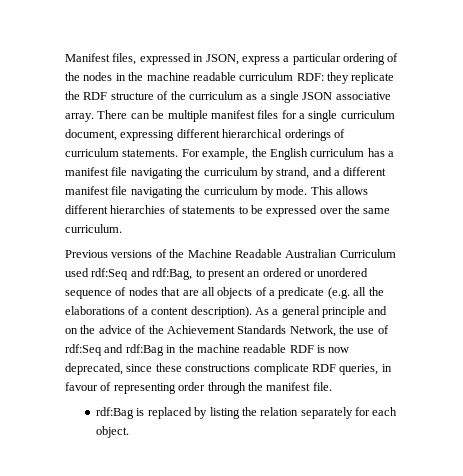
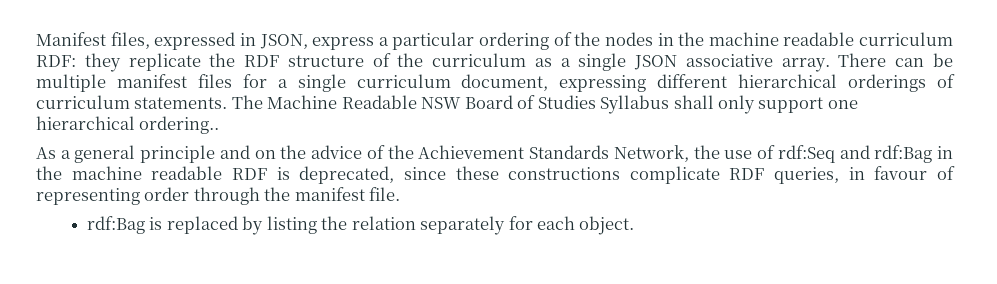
- For example, the English curriculum has a manifest file navigating the curriculum by strand, and a different manifest file navigating the curriculum by mode. This allows different hierarchies of statements to be expressed over the same curriculum.
- Previous versions of the Machine Readable Australian Curriculum used rdf:Seq and rdf:Bag, to present an ordered or unordered sequence of nodes that are all objects of a predicate (e.g. all the elaborations of a content description). As a general principle and on the advice of the Achievement Standards Network, the use of rdf:Seq and rdf:Bag in the machine readable RDF is now deprecated, since these constructions complicate RDF queries, in favour of representing order through the manifest file.
+ The Machine Readable NSW Board of Studies Syllabus shall only support one hierarchical ordering..
+ As a general principle and on the advice of the Achievement Standards Network, the use of rdf:Seq and rdf:Bag in the machine readable RDF is deprecated, since these constructions complicate RDF queries, in favour of representing order through the manifest file.

